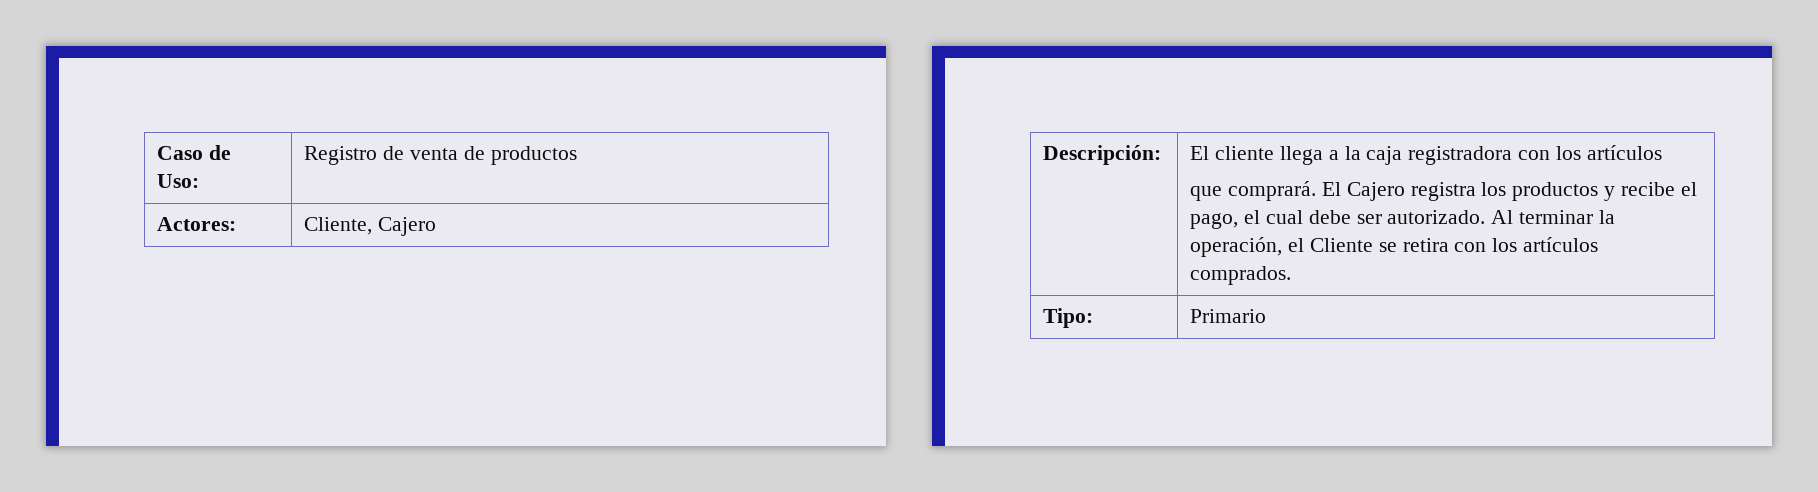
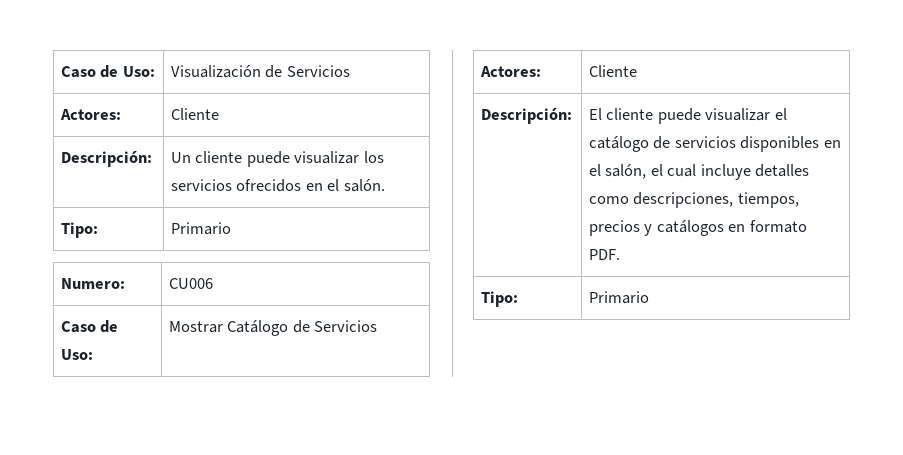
- Caso de Uso: | Registro de venta de productos
- Actores: | Cliente, Cajero
- Descripción: | El cliente llega a la caja registradora con los artículos
- que comprará. El Cajero registra los productos y recibe el pago, el cual debe ser autorizado. Al terminar la operación, el Cliente se retira con los artículos comprados.
+ Caso de Uso: | Visualización de Servicios
+ Actores: | Cliente
+ Descripción: | Un cliente puede visualizar los servicios ofrecidos en el salón.
+ Tipo: | Primario
+ Numero: | CU006
+ Caso de Uso: | Mostrar Catálogo de Servicios
+ Actores: | Cliente
+ Descripción: | El cliente puede visualizar el catálogo de servicios disponibles en el salón, el cual incluye detalles como descripciones, tiempos, precios y catálogos en formato PDF.

